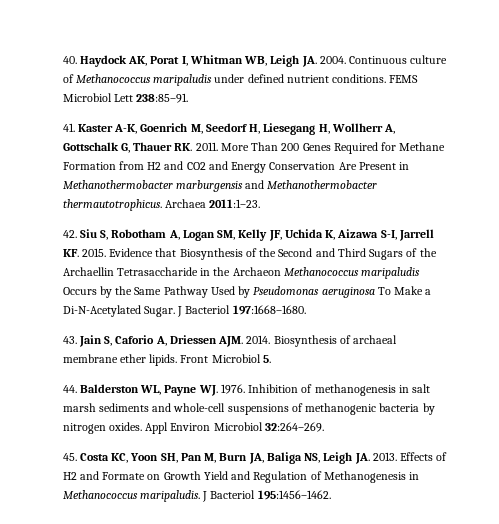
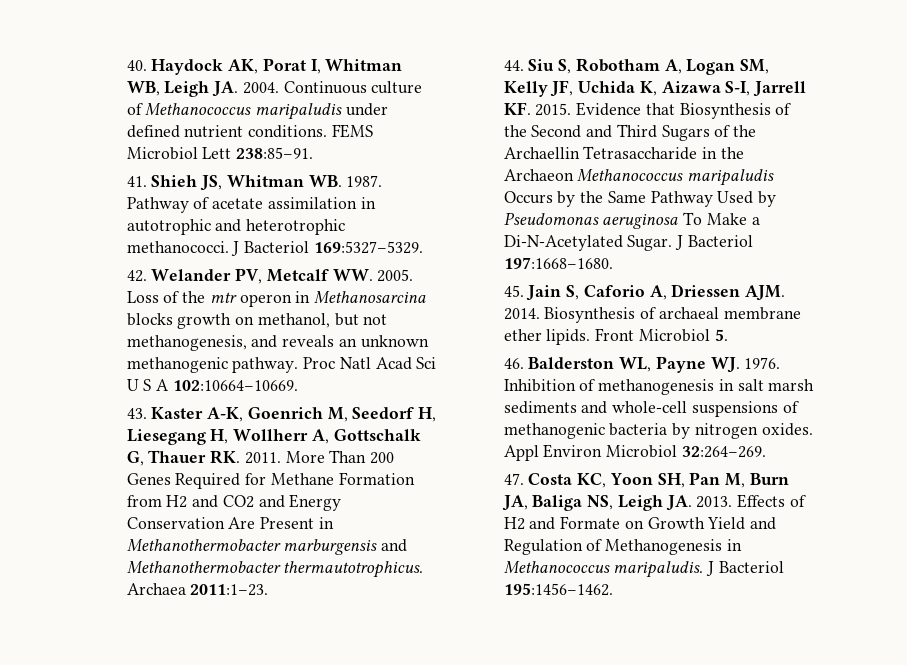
- 41. Kaster A-K, Goenrich M, Seedorf H, Liesegang H, Wollherr A, Gottschalk G, Thauer RK. 2011.
+ 41. Shieh JS, Whitman WB. 1987. Pathway of acetate assimilation in autotrophic and heterotrophic methanococci. J Bacteriol 169:5327–5329.
+ 42. Welander PV, Metcalf WW. 2005. Loss of the mtr operon in Methanosarcina blocks growth on methanol, but not methanogenesis, and reveals an unknown methanogenic pathway. Proc Natl Acad Sci U S A 102:10664–10669.
+ 43. Kaster A-K, Goenrich M, Seedorf H, Liesegang H, Wollherr A, Gottschalk G, Thauer RK. 2011.
- 42. Siu S, Robotham A, Logan SM, Kelly JF, Uchida K, Aizawa S-I, Jarrell KF. 2015.
+ 44. Siu S, Robotham A, Logan SM, Kelly JF, Uchida K, Aizawa S-I, Jarrell KF. 2015.
- 43. Jain S, Caforio A, Driessen AJM. 2014.
+ 45. Jain S, Caforio A, Driessen AJM. 2014.
- 44. Balderston WL, Payne WJ. 1976.
+ 46. Balderston WL, Payne WJ. 1976.
- 45. Costa KC, Yoon SH, Pan M, Burn JA, Baliga NS, Leigh JA. 2013.
+ 47. Costa KC, Yoon SH, Pan M, Burn JA, Baliga NS, Leigh JA. 2013.

